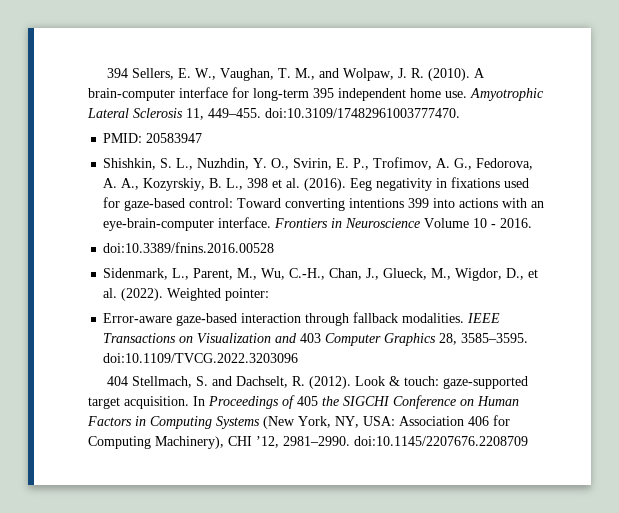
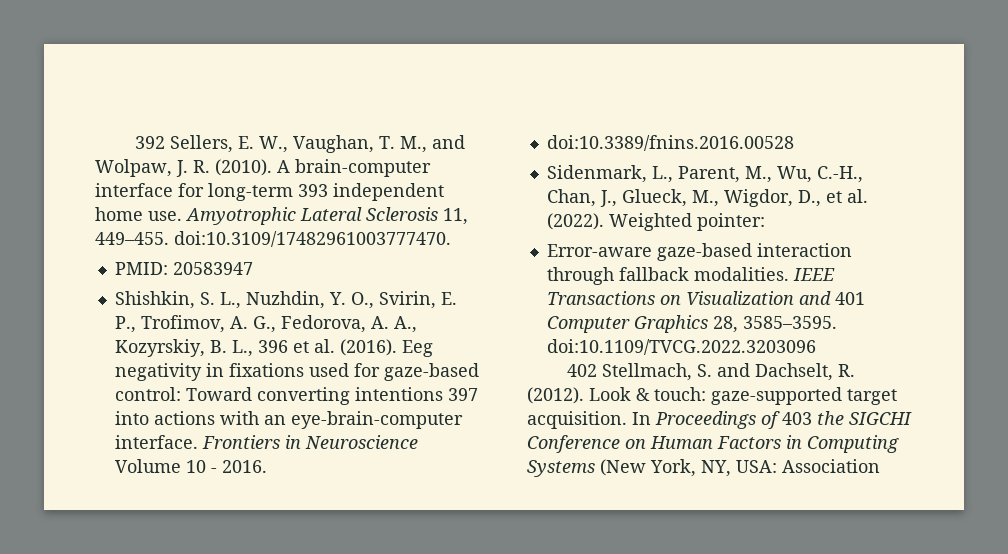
- 394 Sellers, E. W., Vaughan, T. M., and Wolpaw, J. R. (2010).
+ 392 Sellers, E. W., Vaughan, T. M., and Wolpaw, J. R. (2010).
- A brain-computer interface for long-term 395 independent home use.
+ A brain-computer interface for long-term 393 independent home use.
- Shishkin, S. L., Nuzhdin, Y. O., Svirin, E. P., Trofimov, A. G., Fedorova, A. A., Kozyrskiy, B. L., 398 et al. (2016).
+ Shishkin, S. L., Nuzhdin, Y. O., Svirin, E. P., Trofimov, A. G., Fedorova, A. A., Kozyrskiy, B. L., 396 et al. (2016).
- Eeg negativity in fixations used for gaze-based control: Toward converting intentions 399 into actions with an eye-brain-computer interface.
+ Eeg negativity in fixations used for gaze-based control: Toward converting intentions 397 into actions with an eye-brain-computer interface.
- IEEE Transactions on Visualization and 403 Computer Graphics 28, 3585–3595. doi:10.1109/TVCG.2022.3203096
+ IEEE Transactions on Visualization and 401 Computer Graphics 28, 3585–3595. doi:10.1109/TVCG.2022.3203096
- 404 Stellmach, S. and Dachselt, R. (2012).
+ 402 Stellmach, S. and Dachselt, R. (2012).
- In Proceedings of 405 the SIGCHI Conference on Human Factors in Computing Systems (New York, NY, USA: Association 406 for Computing Machinery), CHI ’12, 2981–2990. doi:10.1145/2207676.2208709
+ In Proceedings of 403 the SIGCHI Conference on Human Factors in Computing Systems (New York, NY, USA: Association

